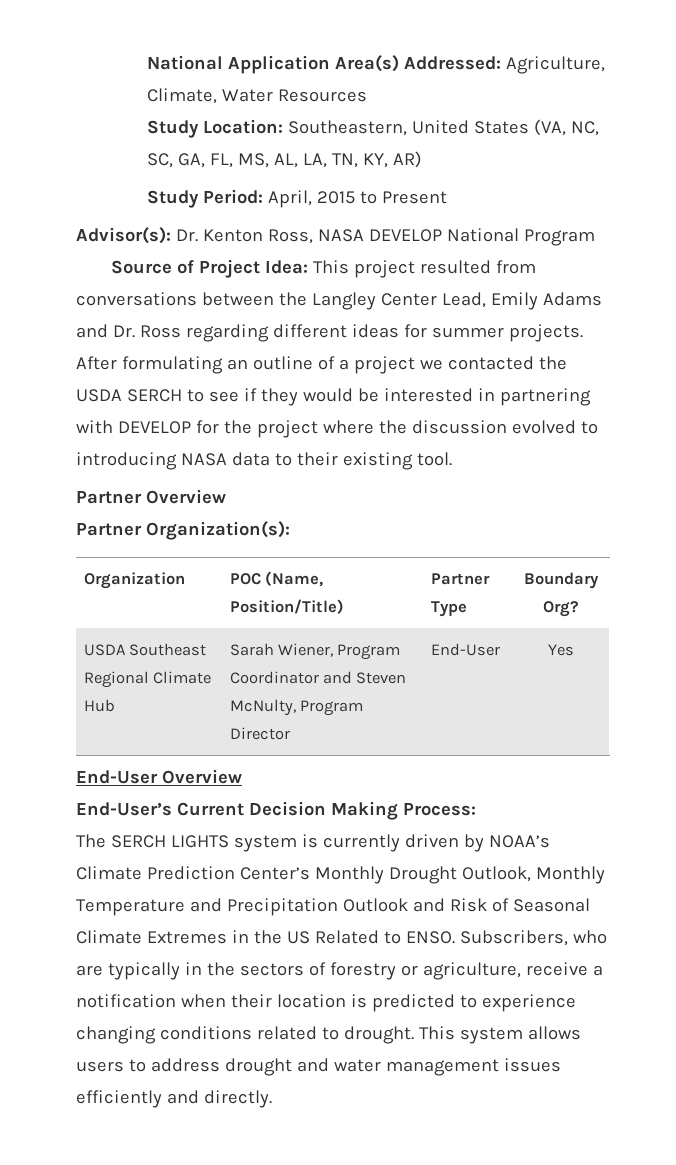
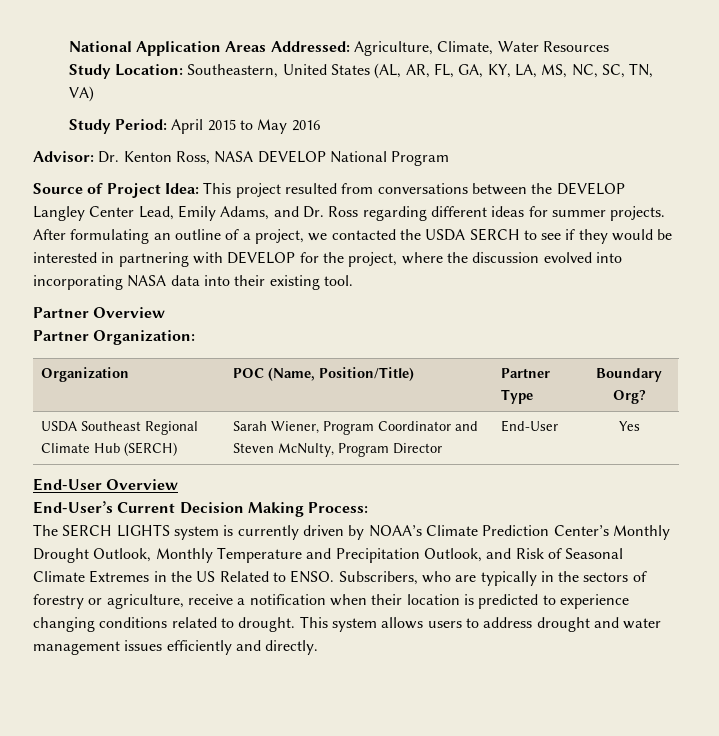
- National Application Area(s) Addressed: Agriculture, Climate, Water Resources
+ National Application Areas Addressed: Agriculture, Climate, Water Resources
- Study Location: Southeastern, United States (VA, NC, SC, GA, FL, MS, AL, LA, TN, KY, AR)
+ Study Location: Southeastern, United States (AL, AR, FL, GA, KY, LA, MS, NC, SC, TN, VA)
- Study Period: April, 2015 to Present
- Advisor(s): Dr. Kenton Ross, NASA DEVELOP National Program
+ Study Period: April 2015 to May 2016
+ Advisor: Dr. Kenton Ross, NASA DEVELOP National Program
- Source of Project Idea: This project resulted from conversations between the Langley Center Lead, Emily Adams and Dr. Ross regarding different ideas for summer projects.
+ Source of Project Idea: This project resulted from conversations between the DEVELOP Langley Center Lead, Emily Adams, and Dr. Ross regarding different ideas for summer projects.
- After formulating an outline of a project we contacted the USDA SERCH to see if they would be interested in partnering with DEVELOP for the project where the discussion evolved to introducing NASA data to their existing tool.
+ After formulating an outline of a project, we contacted the USDA SERCH to see if they would be interested in partnering with DEVELOP for the project, where the discussion evolved into incorporating NASA data into their existing tool.
- Partner Organization(s):
+ Partner Organization:
- USDA Southeast Regional Climate Hub | Sarah Wiener, Program Coordinator and Steven McNulty, Program Director | End-User | Yes
+ USDA Southeast Regional Climate Hub (SERCH) | Sarah Wiener, Program Coordinator and Steven McNulty, Program Director | End-User | Yes
- The SERCH LIGHTS system is currently driven by NOAA’s Climate Prediction Center’s Monthly Drought Outlook, Monthly Temperature and Precipitation Outlook and Risk of Seasonal Climate Extremes in the US Related to ENSO.
+ The SERCH LIGHTS system is currently driven by NOAA’s Climate Prediction Center’s Monthly Drought Outlook, Monthly Temperature and Precipitation Outlook, and Risk of Seasonal Climate Extremes in the US Related to ENSO.

